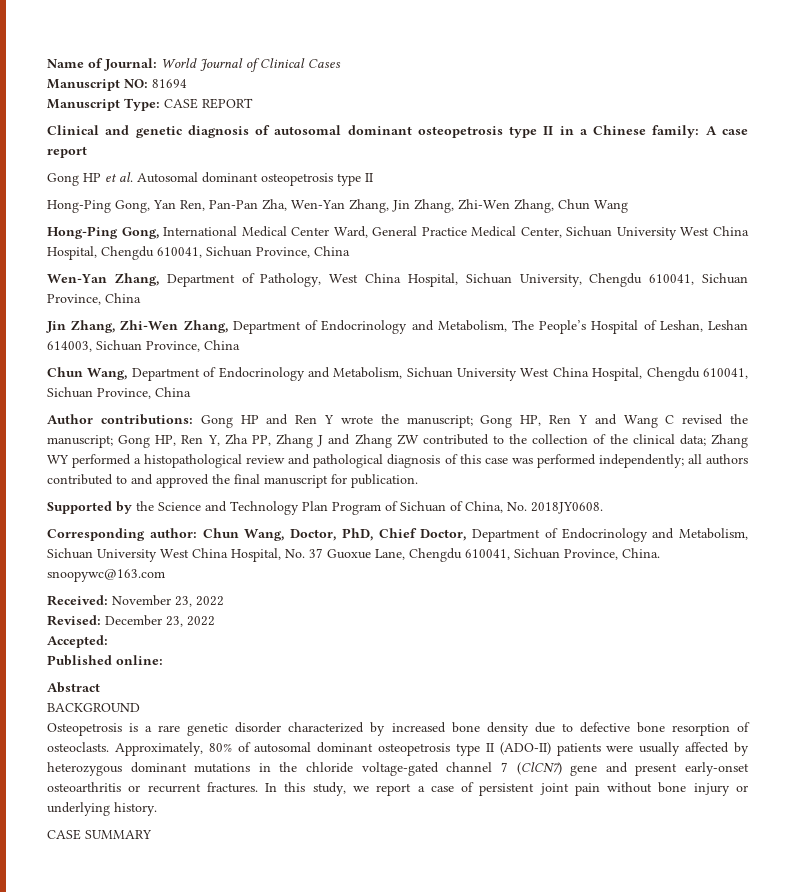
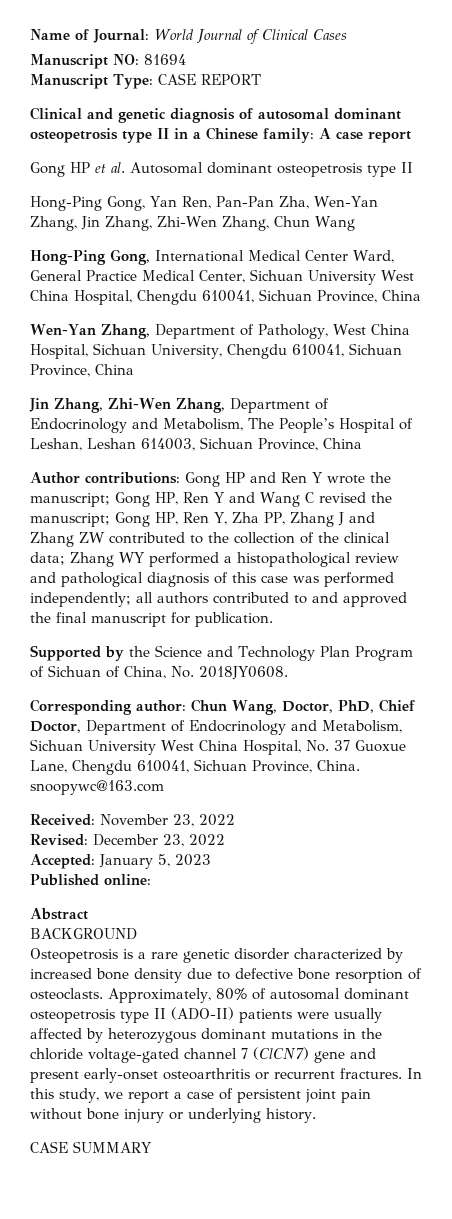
- Chun Wang, Department of Endocrinology and Metabolism, Sichuan University West China Hospital, Chengdu 610041, Sichuan Province, China
- Accepted:
+ Accepted: January 5, 2023

